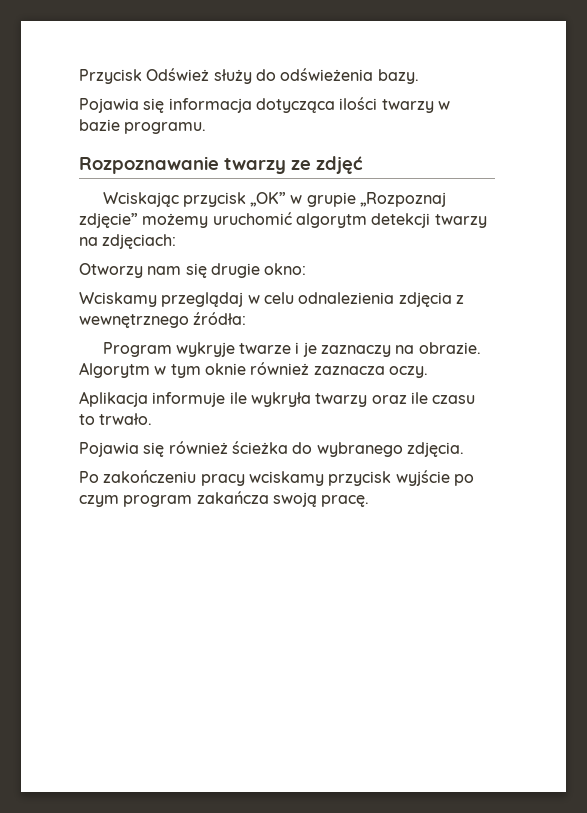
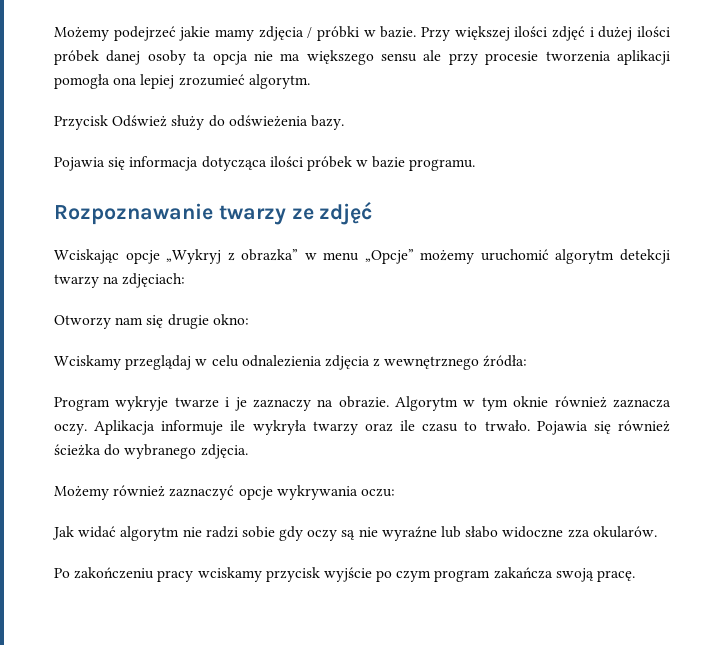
+ Możemy podejrzeć jakie mamy zdjęcia / próbki w bazie. Przy większej ilości zdjęć i dużej ilości próbek danej osoby ta opcja nie ma większego sensu ale przy procesie tworzenia aplikacji pomogła ona lepiej zrozumieć algorytm.
- Pojawia się informacja dotycząca ilości twarzy w bazie programu.
+ Pojawia się informacja dotycząca ilości próbek w bazie programu.
- Wciskając przycisk „OK” w grupie „Rozpoznaj zdjęcie” możemy uruchomić algorytm detekcji twarzy na zdjęciach:
+ Wciskając opcje „Wykryj z obrazka” w menu „Opcje” możemy uruchomić algorytm detekcji twarzy na zdjęciach:
- Algorytm w tym oknie również zaznacza oczy.
- Aplikacja informuje ile wykryła twarzy oraz ile czasu to trwało.
- Pojawia się również ścieżka do wybranego zdjęcia.
+ Algorytm w tym oknie również zaznacza oczy. Aplikacja informuje ile wykryła twarzy oraz ile czasu to trwało. Pojawia się również ścieżka do wybranego zdjęcia.
+ Możemy również zaznaczyć opcje wykrywania oczu:
+ Jak widać algorytm nie radzi sobie gdy oczy są nie wyraźne lub słabo widoczne zza okularów.

